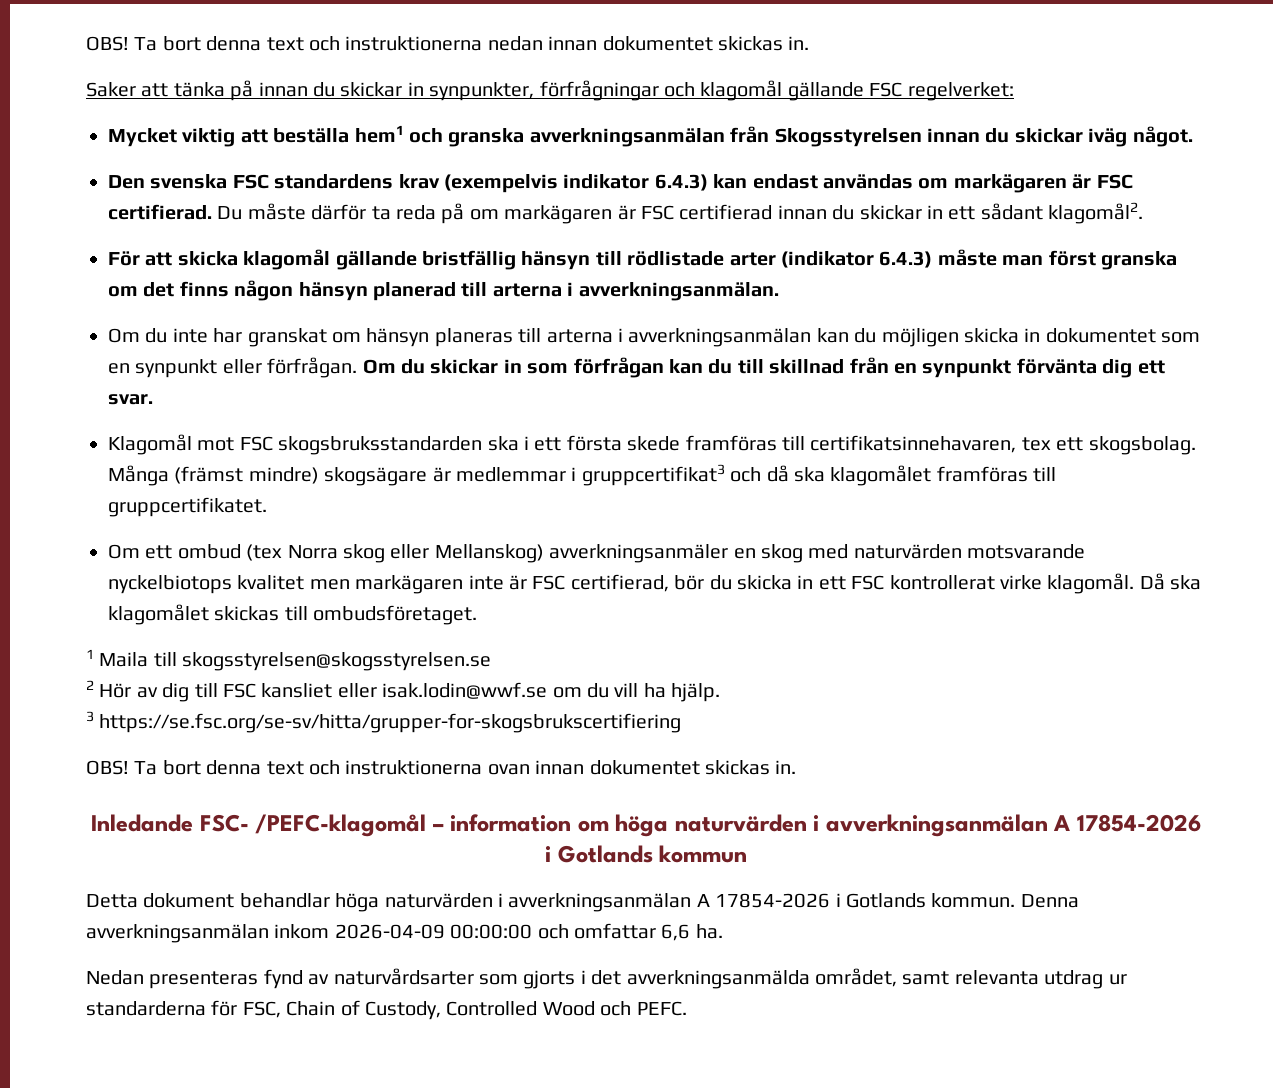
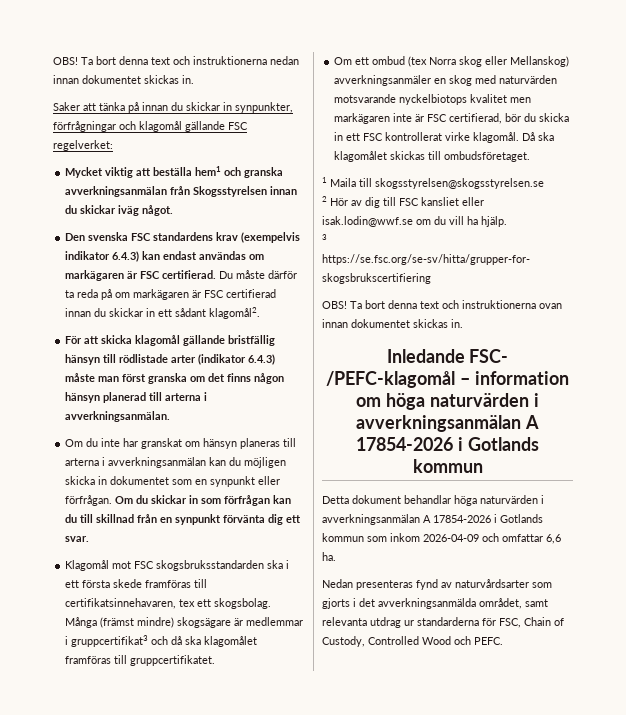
- Detta dokument behandlar höga naturvärden i avverkningsanmälan A 17854-2026 i Gotlands kommun. Denna avverkningsanmälan inkom 2026-04-09 00:00:00 och omfattar 6,6 ha.
+ Detta dokument behandlar höga naturvärden i avverkningsanmälan A 17854-2026 i Gotlands kommun som inkom 2026-04-09 och omfattar 6,6 ha.

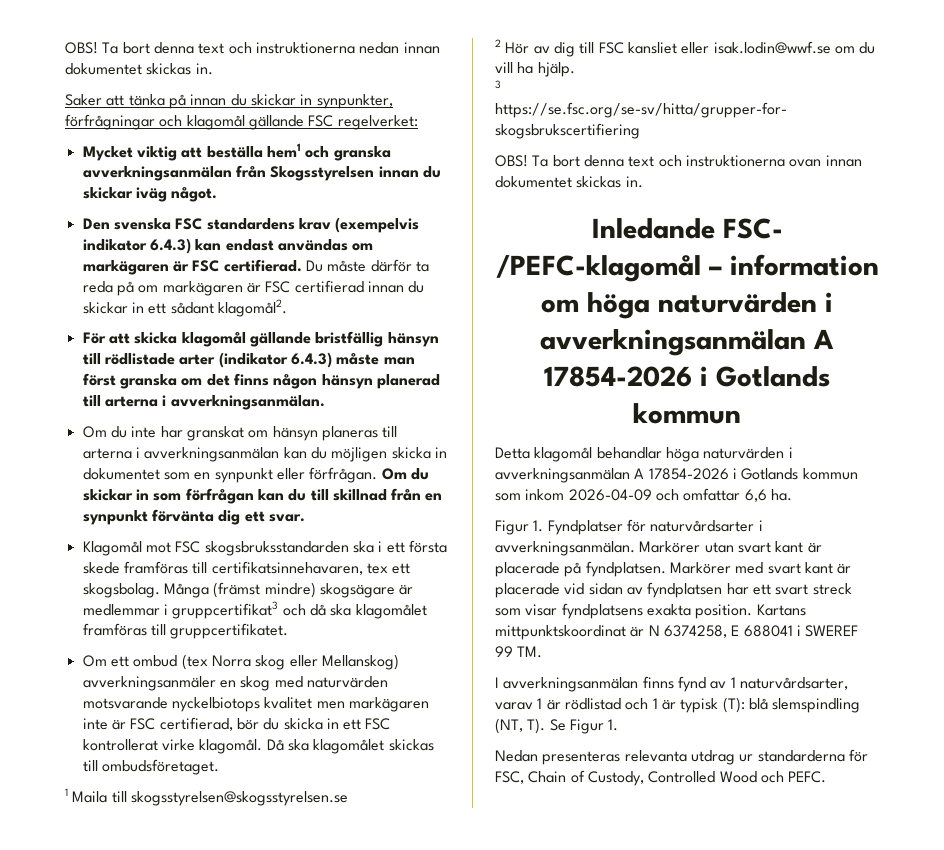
- Detta dokument behandlar höga naturvärden i avverkningsanmälan A 17854-2026 i Gotlands kommun som inkom 2026-04-09 och omfattar 6,6 ha.
+ Detta klagomål behandlar höga naturvärden i avverkningsanmälan A 17854-2026 i Gotlands kommun som inkom 2026-04-09 och omfattar 6,6 ha.
- Nedan presenteras fynd av naturvårdsarter som gjorts i det avverkningsanmälda området, samt relevanta utdrag ur standarderna för FSC, Chain of Custody, Controlled Wood och PEFC.
+ Figur 1. Fyndplatser för naturvårdsarter i avverkningsanmälan. Markörer utan svart kant är placerade på fyndplatsen. Markörer med svart kant är placerade vid sidan av fyndplatsen har ett svart streck som visar fyndplatsens exakta position. Kartans mittpunktskoordinat är N 6374258, E 688041 i SWEREF 99 TM.
+ I avverkningsanmälan finns fynd av 1 naturvårdsarter, varav 1 är rödlistad och 1 är typisk (T): blå slemspindling (NT, T). Se Figur 1.
+ Nedan presenteras relevanta utdrag ur standarderna för FSC, Chain of Custody, Controlled Wood och PEFC.

